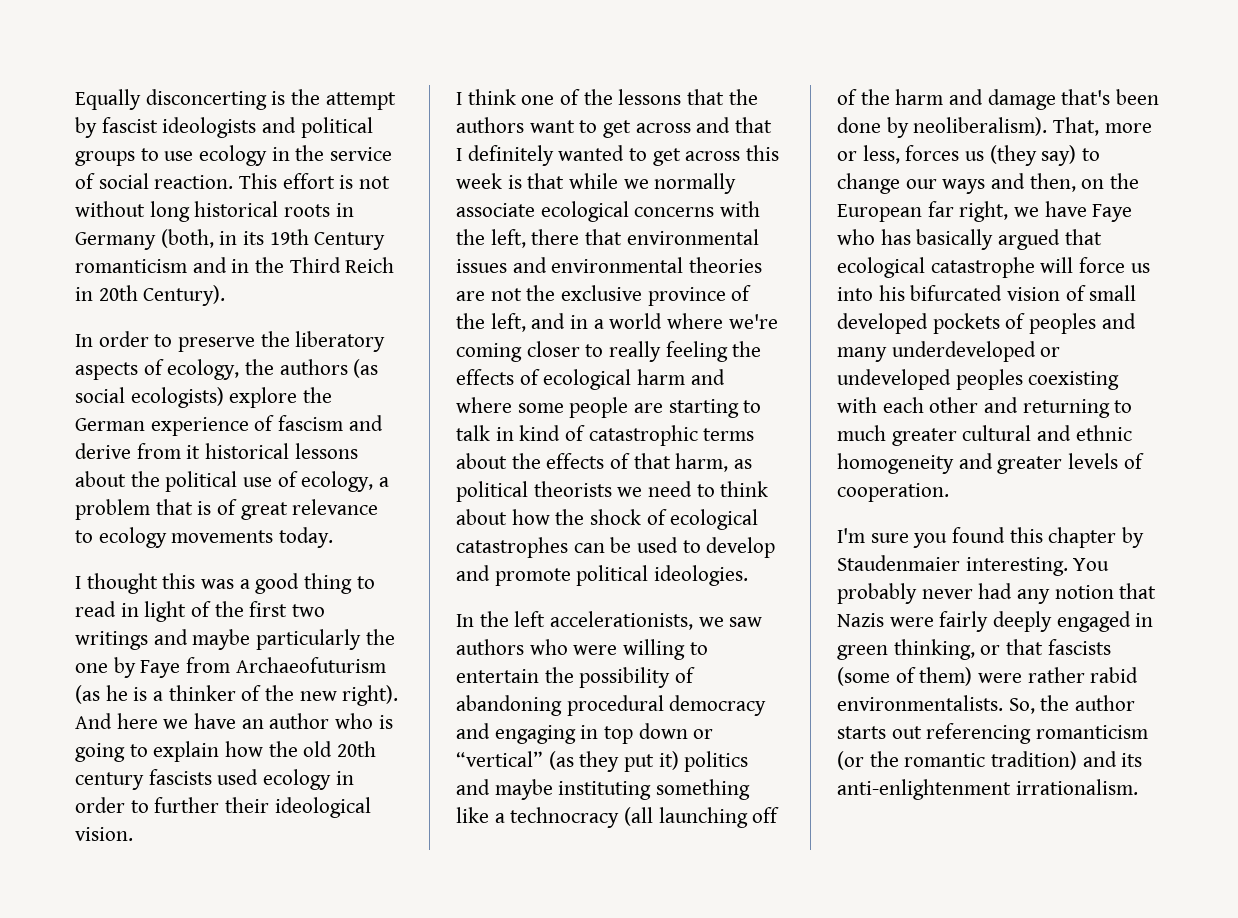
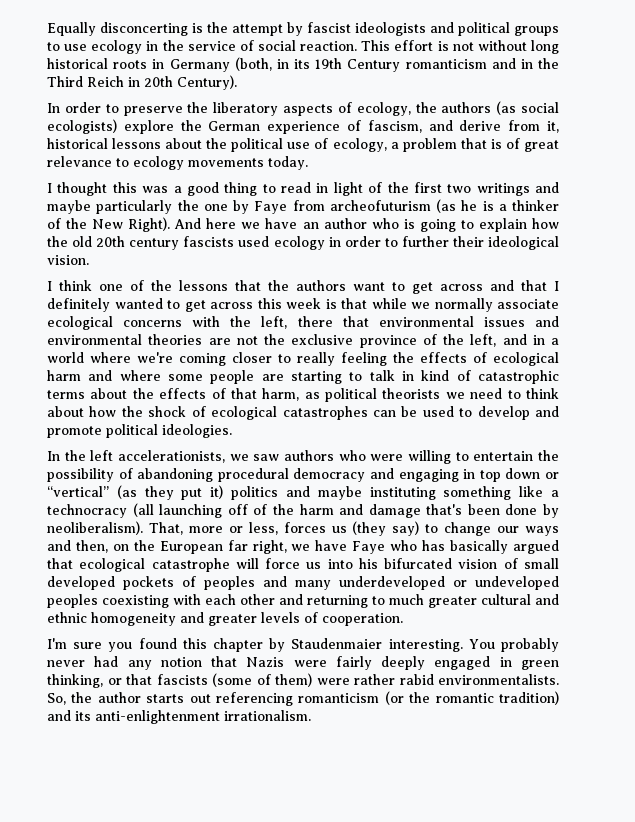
- In order to preserve the liberatory aspects of ecology, the authors (as social ecologists) explore the German experience of fascism and derive from it historical lessons about the political use of ecology, a problem that is of great relevance to ecology movements today.
+ In order to preserve the liberatory aspects of ecology, the authors (as social ecologists) explore the German experience of fascism, and derive from it, historical lessons about the political use of ecology, a problem that is of great relevance to ecology movements today.
- I thought this was a good thing to read in light of the first two writings and maybe particularly the one by Faye from Archaeofuturism (as he is a thinker of the new right).
+ I thought this was a good thing to read in light of the first two writings and maybe particularly the one by Faye from archeofuturism (as he is a thinker of the New Right).

